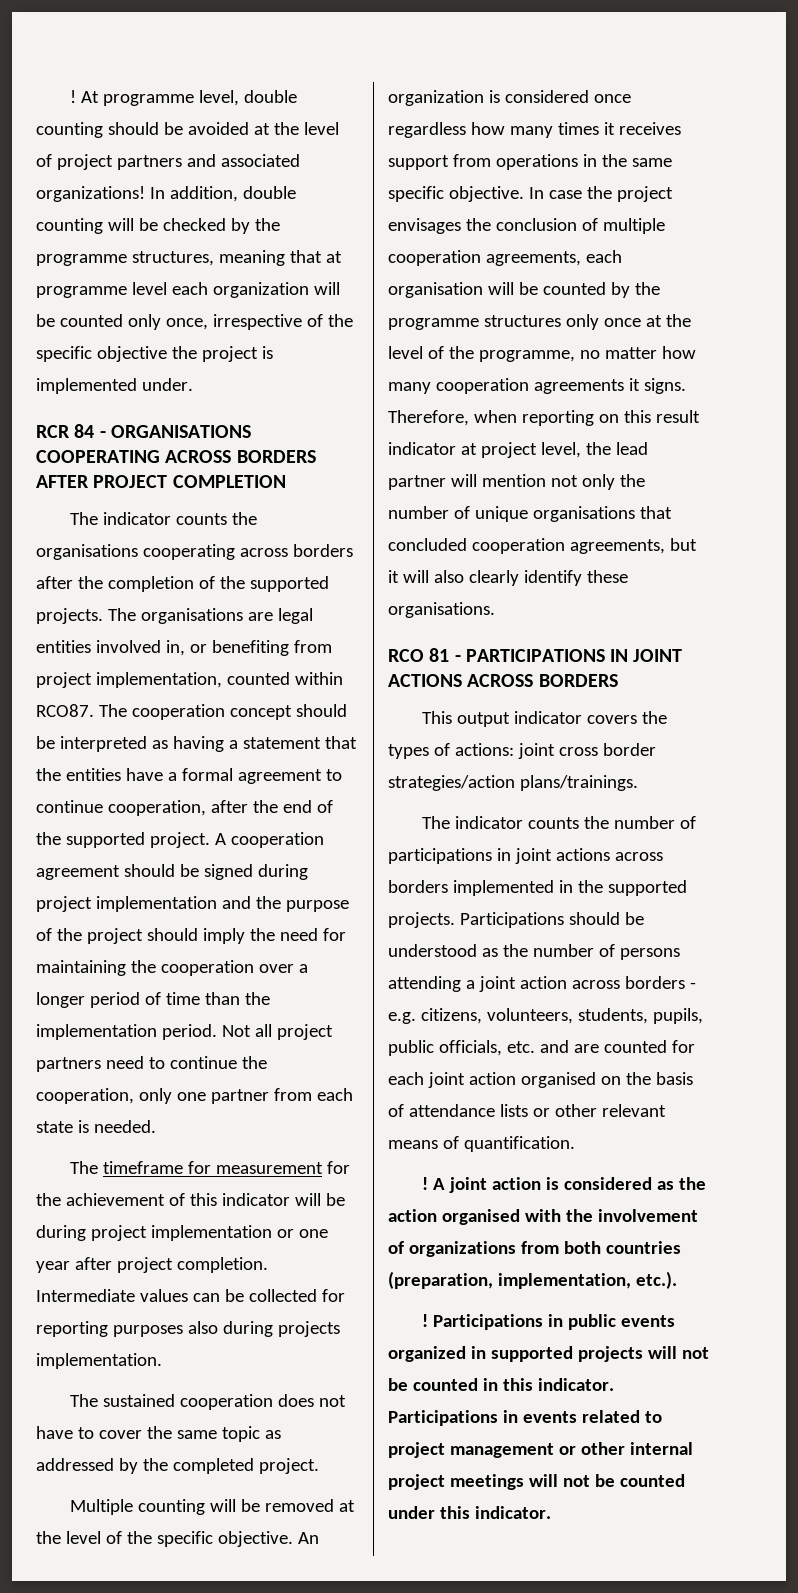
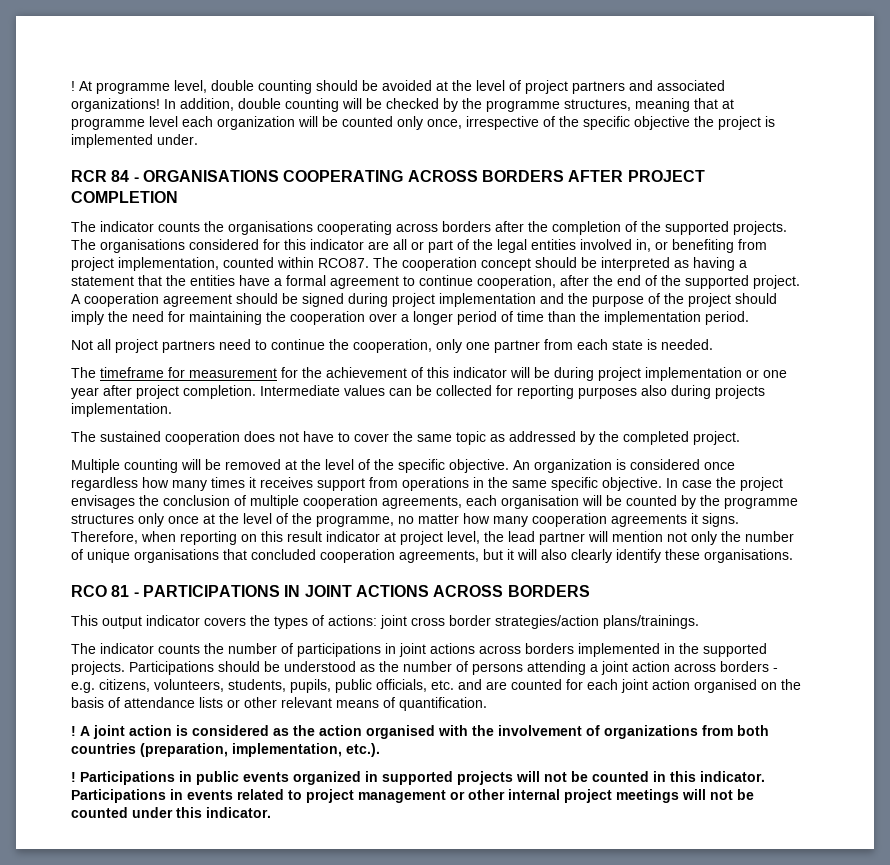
- The organisations are legal entities involved in, or benefiting from project implementation, counted within RCO87.
+ The organisations considered for this indicator are all or part of the legal entities involved in, or benefiting from project implementation, counted within RCO87.
- A cooperation agreement should be signed during project implementation and the purpose of the project should imply the need for maintaining the cooperation over a longer period of time than the implementation period. Not all project partners need to continue the cooperation, only one partner from each state is needed.
+ A cooperation agreement should be signed during project implementation and the purpose of the project should imply the need for maintaining the cooperation over a longer period of time than the implementation period.
+ Not all project partners need to continue the cooperation, only one partner from each state is needed.

